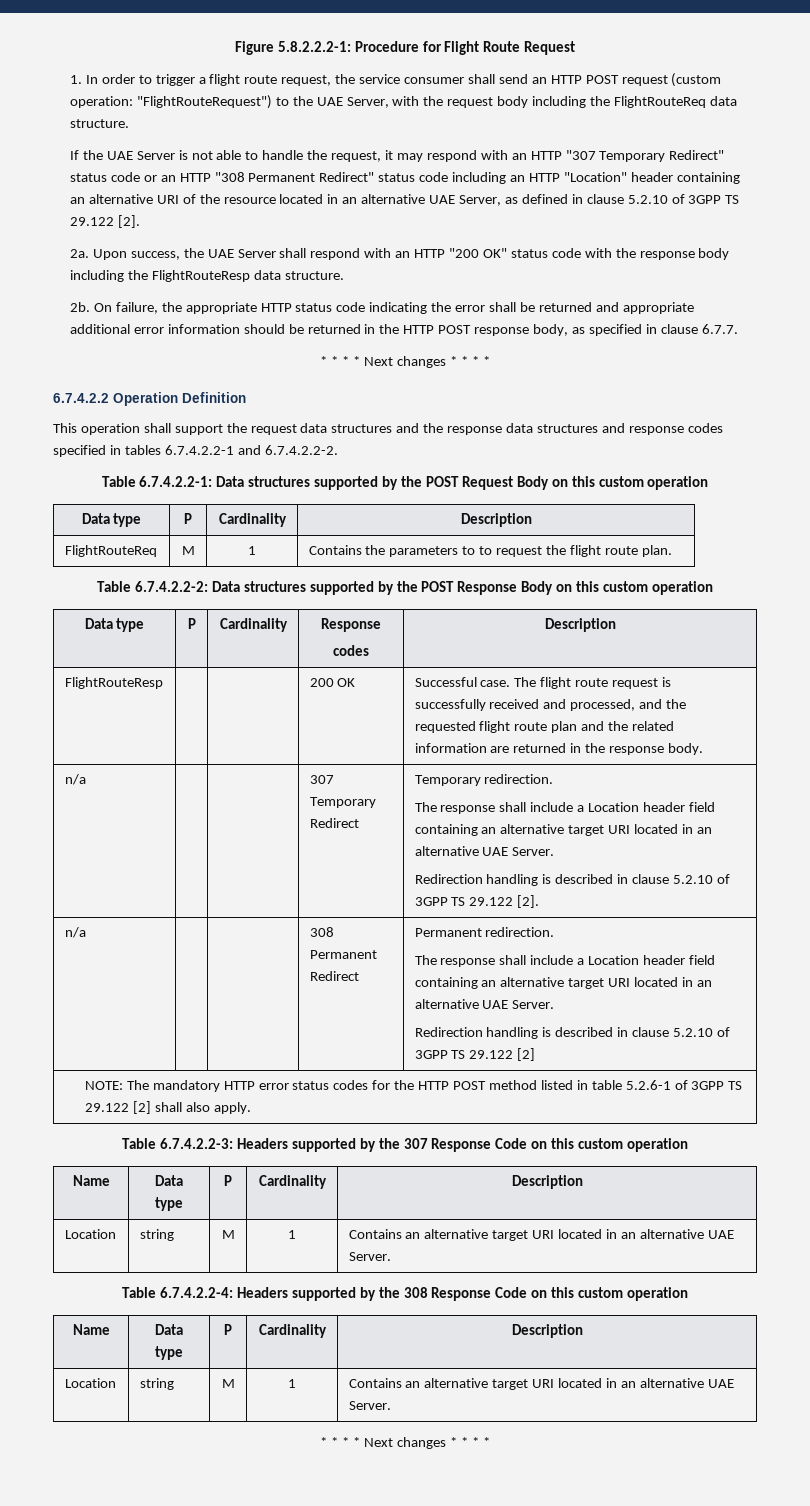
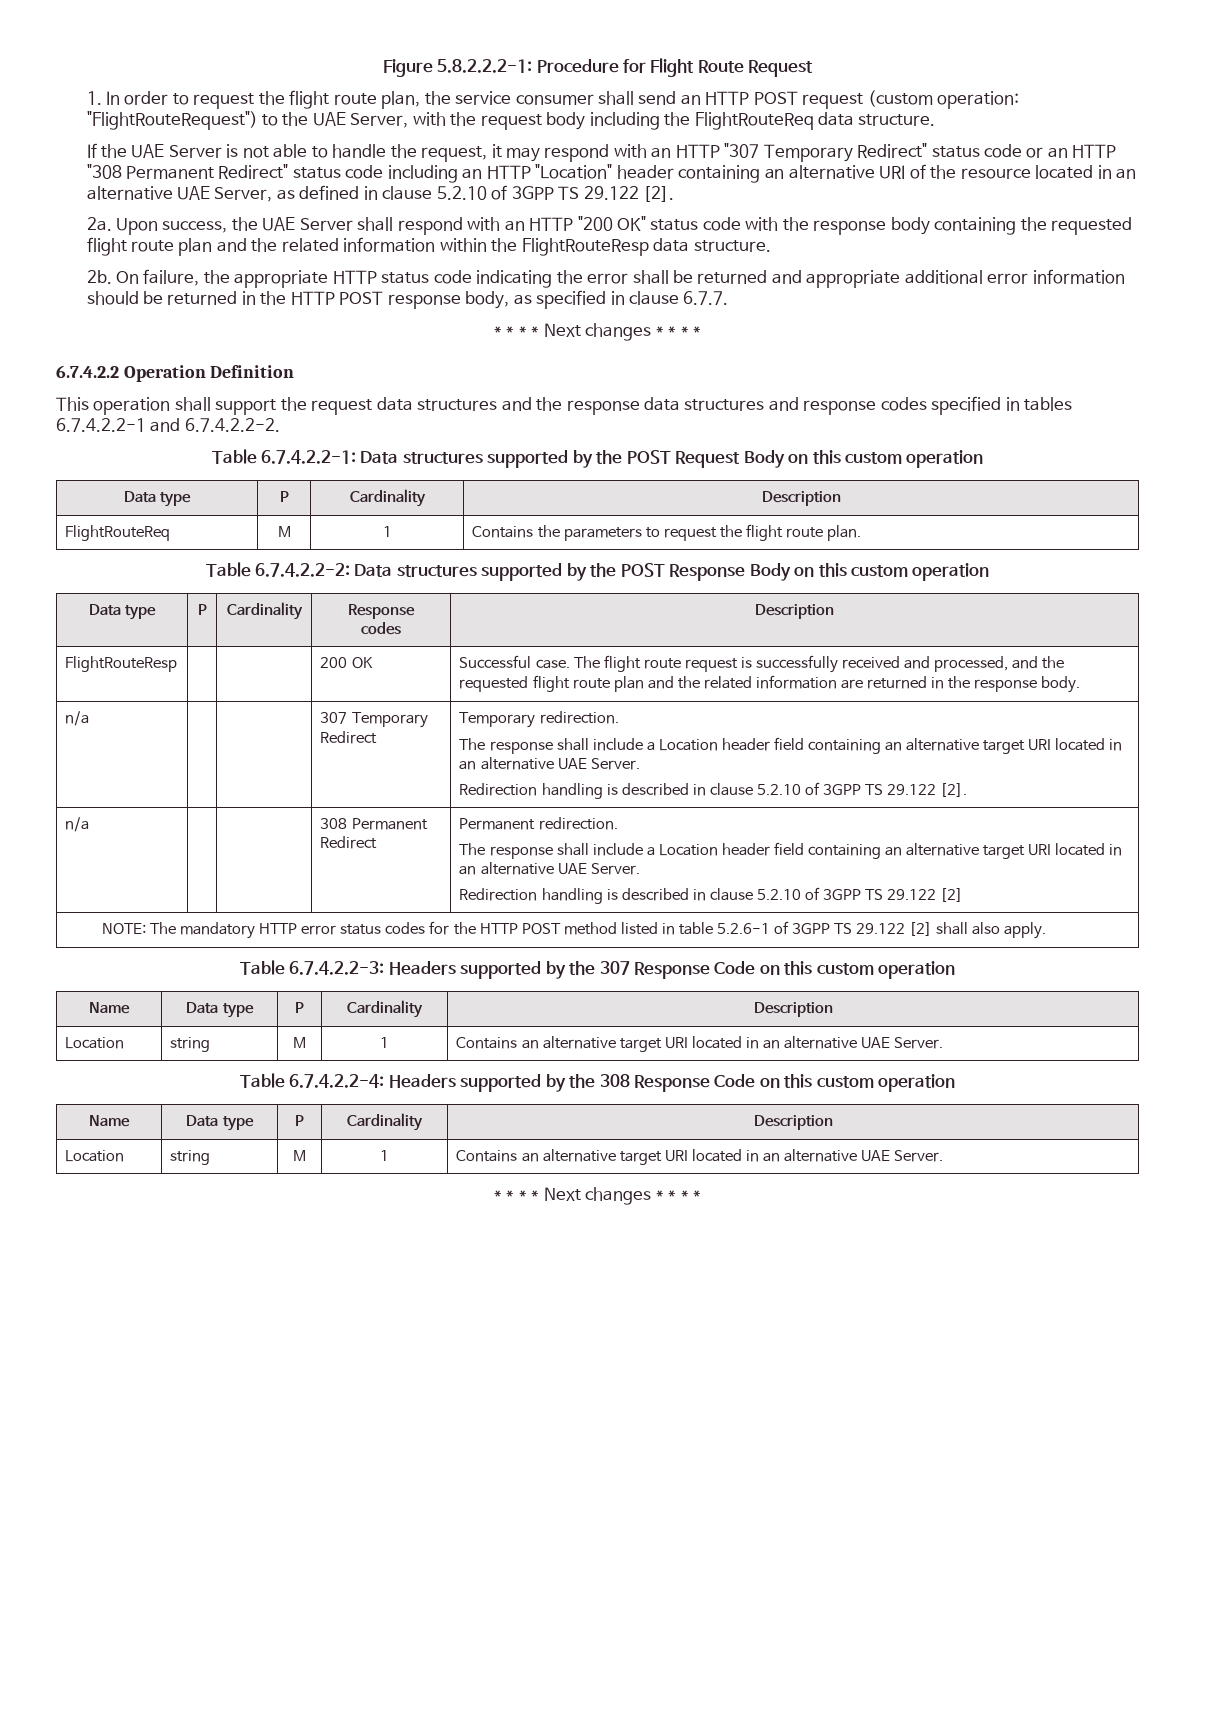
- 1. In order to trigger a flight route request, the service consumer shall send an HTTP POST request (custom operation: "FlightRouteRequest") to the UAE Server, with the request body including the FlightRouteReq data structure.
+ 1. In order to request the flight route plan, the service consumer shall send an HTTP POST request (custom operation: "FlightRouteRequest") to the UAE Server, with the request body including the FlightRouteReq data structure.
- Upon success, the UAE Server shall respond with an HTTP "200 OK" status code with the response body including the FlightRouteResp data structure.
+ Upon success, the UAE Server shall respond with an HTTP "200 OK" status code with the response body containing the requested flight route plan and the related information within the FlightRouteResp data structure.
- FlightRouteReq | M | 1 | Contains the parameters to to request the flight route plan.
+ FlightRouteReq | M | 1 | Contains the parameters to request the flight route plan.

